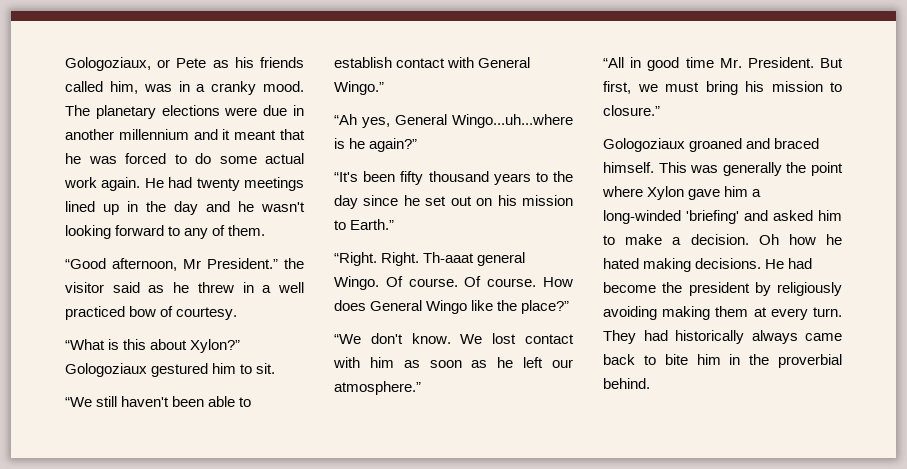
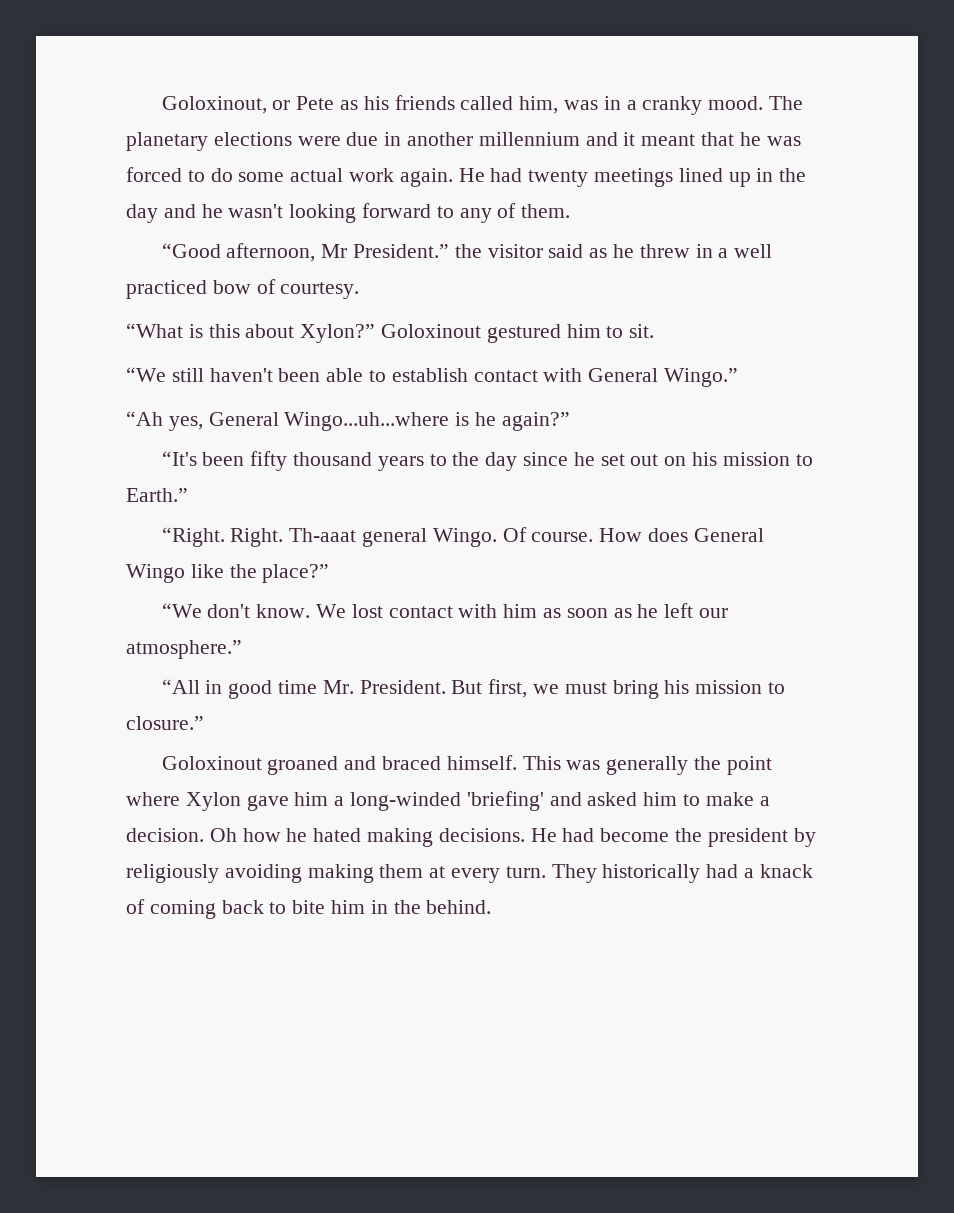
- Gologoziaux, or Pete as his friends called him, was in a cranky mood.
+ Goloxinout, or Pete as his friends called him, was in a cranky mood.
- Gologoziaux gestured him to sit.
+ Goloxinout gestured him to sit.
- Of course. Of course.
+ Of course.
- Gologoziaux groaned and braced himself.
+ Goloxinout groaned and braced himself.
- They had historically always came back to bite him in the proverbial behind.
+ They historically had a knack of coming back to bite him in the behind.

